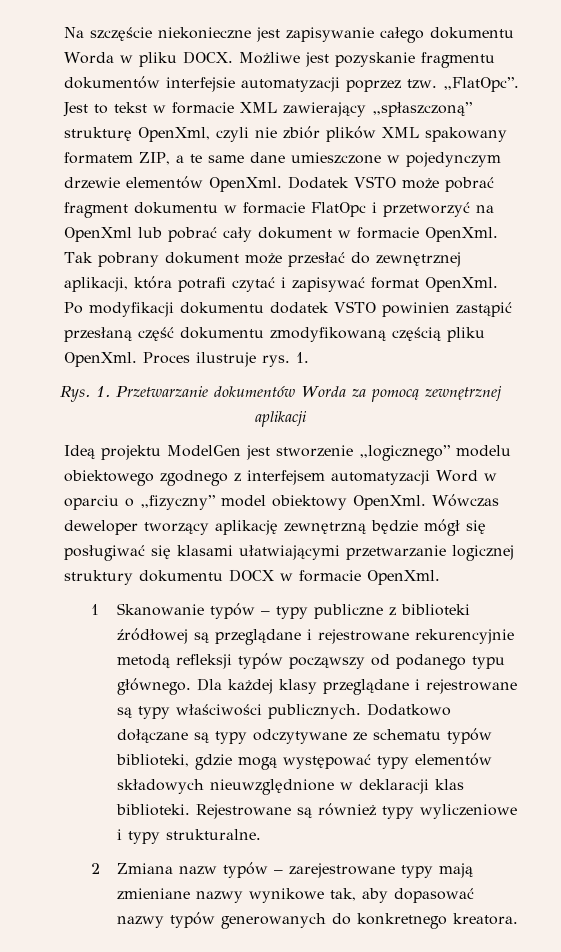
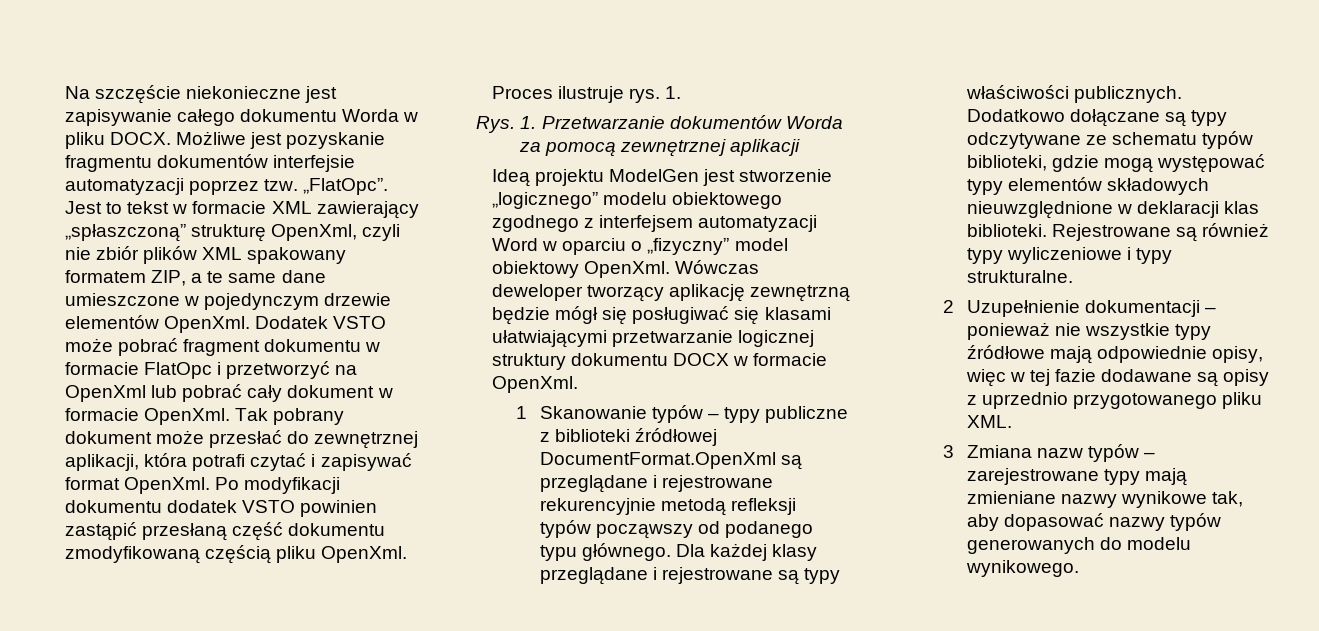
- 1 Skanowanie typów – typy publiczne z biblioteki źródłowej są przeglądane i rejestrowane rekurencyjnie metodą refleksji typów począwszy od podanego typu głównego.
+ 1 Skanowanie typów – typy publiczne z biblioteki źródłowej DocumentFormat.OpenXml są przeglądane i rejestrowane rekurencyjnie metodą refleksji typów począwszy od podanego typu głównego.
- 2 Zmiana nazw typów – zarejestrowane typy mają zmieniane nazwy wynikowe tak, aby dopasować nazwy typów generowanych do konkretnego kreatora.
+ 2 Uzupełnienie dokumentacji – ponieważ nie wszystkie typy źródłowe mają odpowiednie opisy, więc w tej fazie dodawane są opisy z uprzednio przygotowanego pliku XML.
+ 3 Zmiana nazw typów – zarejestrowane typy mają zmieniane nazwy wynikowe tak, aby dopasować nazwy typów generowanych do modelu wynikowego.

